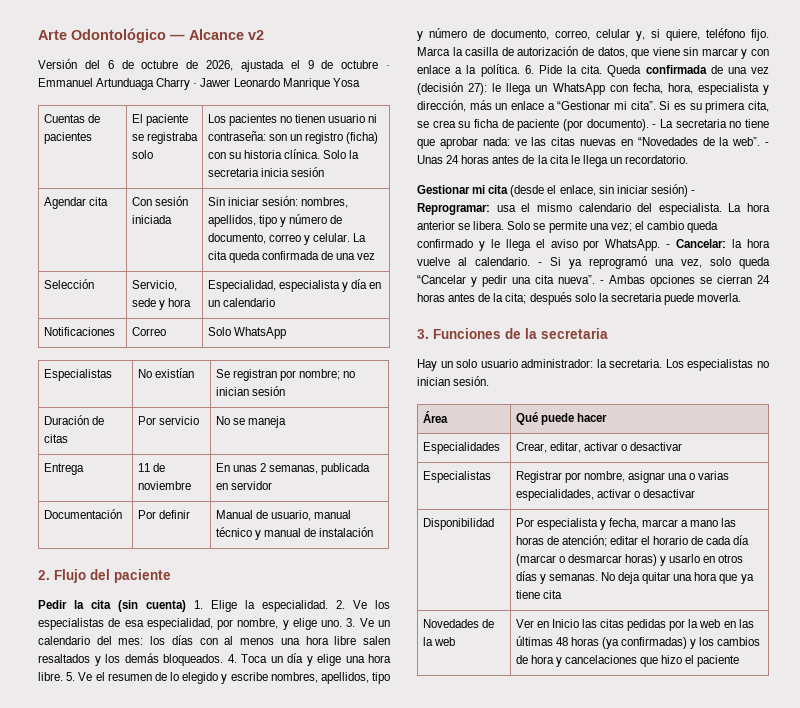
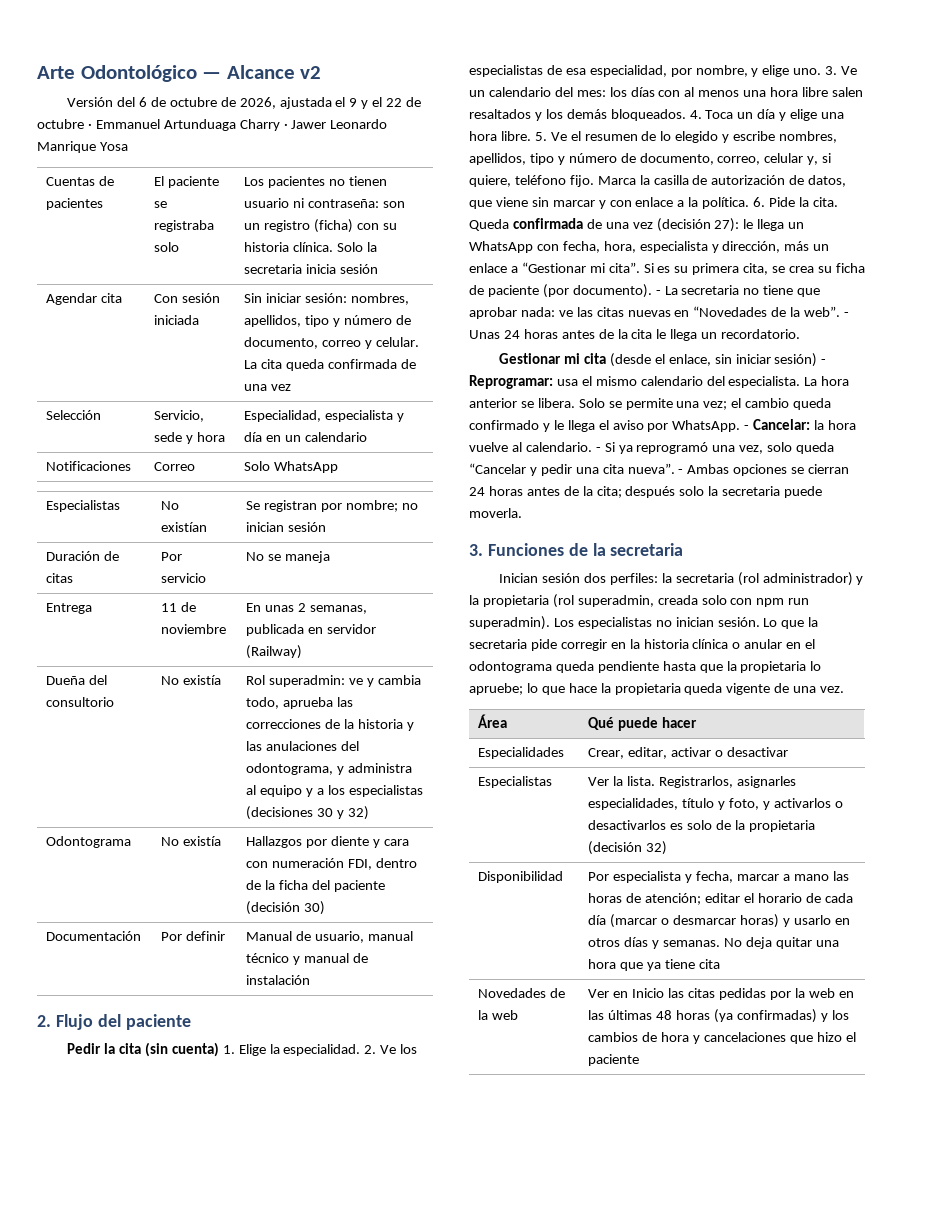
- Versión del 6 de octubre de 2026, ajustada el 9 de octubre · Emmanuel Artunduaga Charry · Jawer Leonardo Manrique Yosa
+ Versión del 6 de octubre de 2026, ajustada el 9 y el 22 de octubre · Emmanuel Artunduaga Charry · Jawer Leonardo Manrique Yosa
- Entrega | 11 de noviembre | En unas 2 semanas, publicada en servidor
+ Entrega | 11 de noviembre | En unas 2 semanas, publicada en servidor (Railway)
+ Dueña del consultorio | No existía | Rol superadmin: ve y cambia todo, aprueba las correcciones de la historia y las anulaciones del odontograma, y administra al equipo y a los especialistas (decisiones 30 y 32)
+ Odontograma | No existía | Hallazgos por diente y cara con numeración FDI, dentro de la ficha del paciente (decisión 30)
- Hay un solo usuario administrador: la secretaria.
+ Inician sesión dos perfiles: la secretaria (rol administrador) y la propietaria (rol superadmin, creada solo con npm run superadmin).
+ Lo que la secretaria pide corregir en la historia clínica o anular en el odontograma queda pendiente hasta que la propietaria lo apruebe; lo que hace la propietaria queda vigente de una vez.
- Especialistas | Registrar por nombre, asignar una o varias especialidades, activar o desactivar
+ Especialistas | Ver la lista. Registrarlos, asignarles especialidades, título y foto, y activarlos o desactivarlos es solo de la propietaria (decisión 32)

